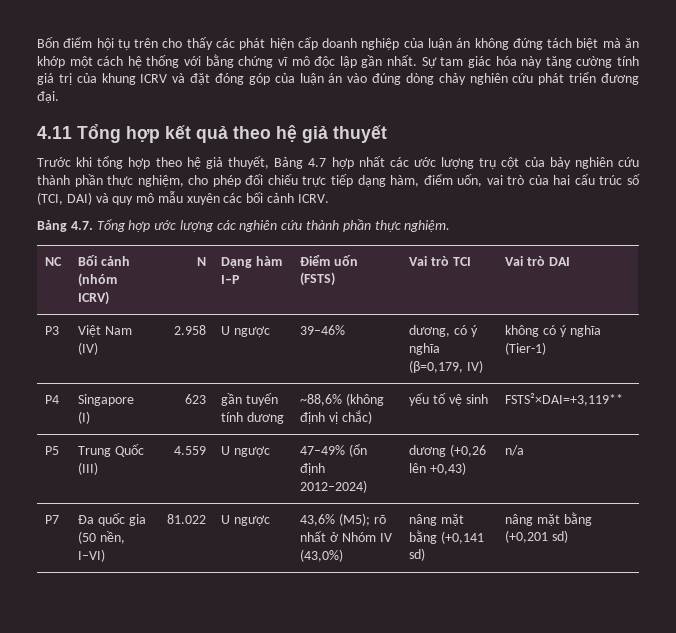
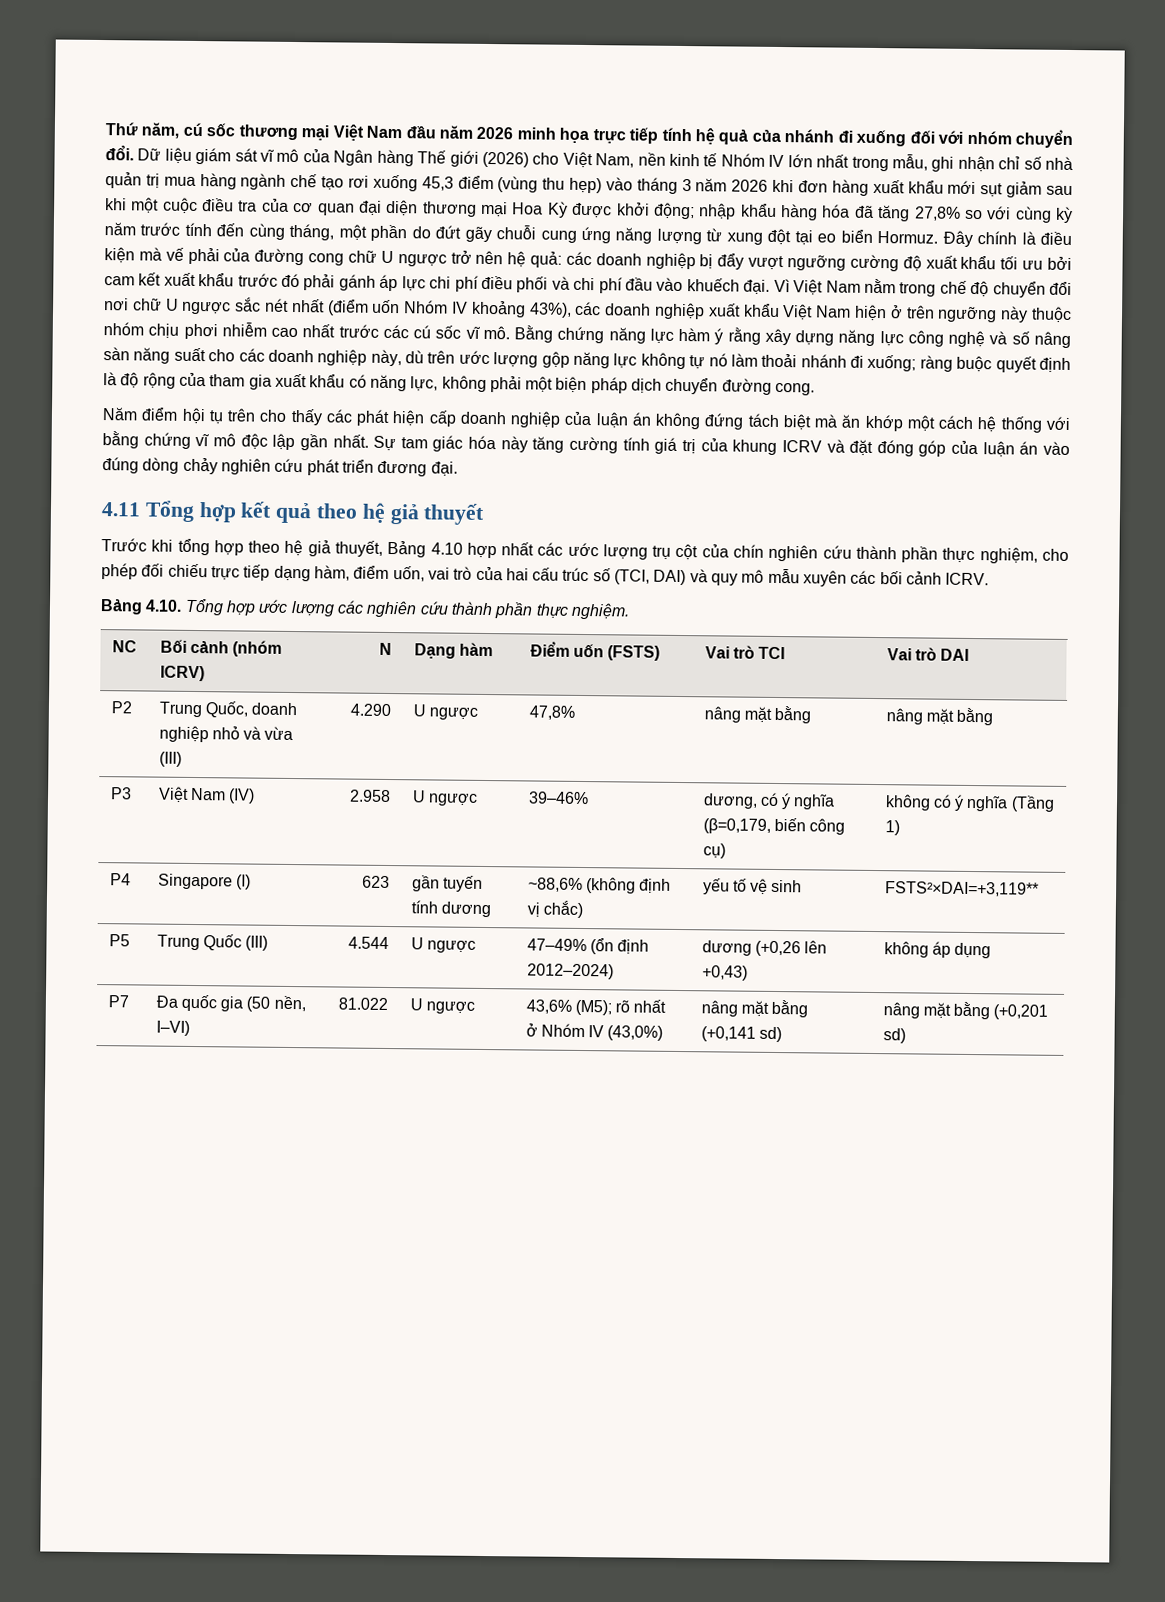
- Bốn điểm hội tụ trên cho thấy các phát hiện cấp doanh nghiệp của luận án không đứng tách biệt mà ăn khớp một cách hệ thống với bằng chứng vĩ mô độc lập gần nhất.
+ Thứ năm, cú sốc thương mại Việt Nam đầu năm 2026 minh họa trực tiếp tính hệ quả của nhánh đi xuống đối với nhóm chuyển đổi. Dữ liệu giám sát vĩ mô của Ngân hàng Thế giới (2026) cho Việt Nam, nền kinh tế Nhóm IV lớn nhất trong mẫu, ghi nhận chỉ số nhà quản trị mua hàng ngành chế tạo rơi xuống 45,3 điểm (vùng thu hẹp) vào tháng 3 năm 2026 khi đơn hàng xuất khẩu mới sụt giảm sau khi một cuộc điều tra của cơ quan đại diện thương mại Hoa Kỳ được khởi động; nhập khẩu hàng hóa đã tăng 27,8% so với cùng kỳ năm trước tính đến cùng tháng, một phần do đứt gãy chuỗi cung ứng năng lượng từ xung đột tại eo biển Hormuz. Đây chính là điều kiện mà vế phải của đường cong chữ U ngược trở nên hệ quả: các doanh nghiệp bị đẩy vượt ngưỡng cường độ xuất khẩu tối ưu bởi cam kết xuất khẩu trước đó phải gánh áp lực chi phí điều phối và chi phí đầu vào khuếch đại. Vì Việt Nam nằm trong chế độ chuyển đổi nơi chữ U ngược sắc nét nhất (điểm uốn Nhóm IV khoảng 43%), các doanh nghiệp xuất khẩu Việt Nam hiện ở trên ngưỡng này thuộc nhóm chịu phơi nhiễm cao nhất trước các cú sốc vĩ mô. Bằng chứng năng lực hàm ý rằng xây dựng năng lực công nghệ và số nâng sàn năng suất cho các doanh nghiệp này, dù trên ước lượng gộp năng lực không tự nó làm thoải nhánh đi xuống; ràng buộc quyết định là độ rộng của tham gia xuất khẩu có năng lực, không phải một biện pháp dịch chuyển đường cong.
+ Năm điểm hội tụ trên cho thấy các phát hiện cấp doanh nghiệp của luận án không đứng tách biệt mà ăn khớp một cách hệ thống với bằng chứng vĩ mô độc lập gần nhất.
- Trước khi tổng hợp theo hệ giả thuyết, Bảng 4.7 hợp nhất các ước lượng trụ cột của bảy nghiên cứu thành phần thực nghiệm, cho phép đối chiếu trực tiếp dạng hàm, điểm uốn, vai trò của hai cấu trúc số (TCI, DAI) và quy mô mẫu xuyên các bối cảnh ICRV.
+ Trước khi tổng hợp theo hệ giả thuyết, Bảng 4.10 hợp nhất các ước lượng trụ cột của chín nghiên cứu thành phần thực nghiệm, cho phép đối chiếu trực tiếp dạng hàm, điểm uốn, vai trò của hai cấu trúc số (TCI, DAI) và quy mô mẫu xuyên các bối cảnh ICRV.
- Bảng 4.7. Tổng hợp ước lượng các nghiên cứu thành phần thực nghiệm.
+ Bảng 4.10. Tổng hợp ước lượng các nghiên cứu thành phần thực nghiệm.
- NC | Bối cảnh (nhóm ICRV) | N | Dạng hàm I–P | Điểm uốn (FSTS) | Vai trò TCI | Vai trò DAI
+ NC | Bối cảnh (nhóm ICRV) | N | Dạng hàm | Điểm uốn (FSTS) | Vai trò TCI | Vai trò DAI
+ P2 | Trung Quốc, doanh nghiệp nhỏ và vừa (III) | 4.290 | U ngược | 47,8% | nâng mặt bằng | nâng mặt bằng
- P3 | Việt Nam (IV) | 2.958 | U ngược | 39–46% | dương, có ý nghĩa (β=0,179, IV) | không có ý nghĩa (Tier-1)
+ P3 | Việt Nam (IV) | 2.958 | U ngược | 39–46% | dương, có ý nghĩa (β=0,179, biến công cụ) | không có ý nghĩa (Tầng 1)
- P5 | Trung Quốc (III) | 4.559 | U ngược | 47–49% (ổn định 2012–2024) | dương (+0,26 lên +0,43) | n/a
+ P5 | Trung Quốc (III) | 4.544 | U ngược | 47–49% (ổn định 2012–2024) | dương (+0,26 lên +0,43) | không áp dụng

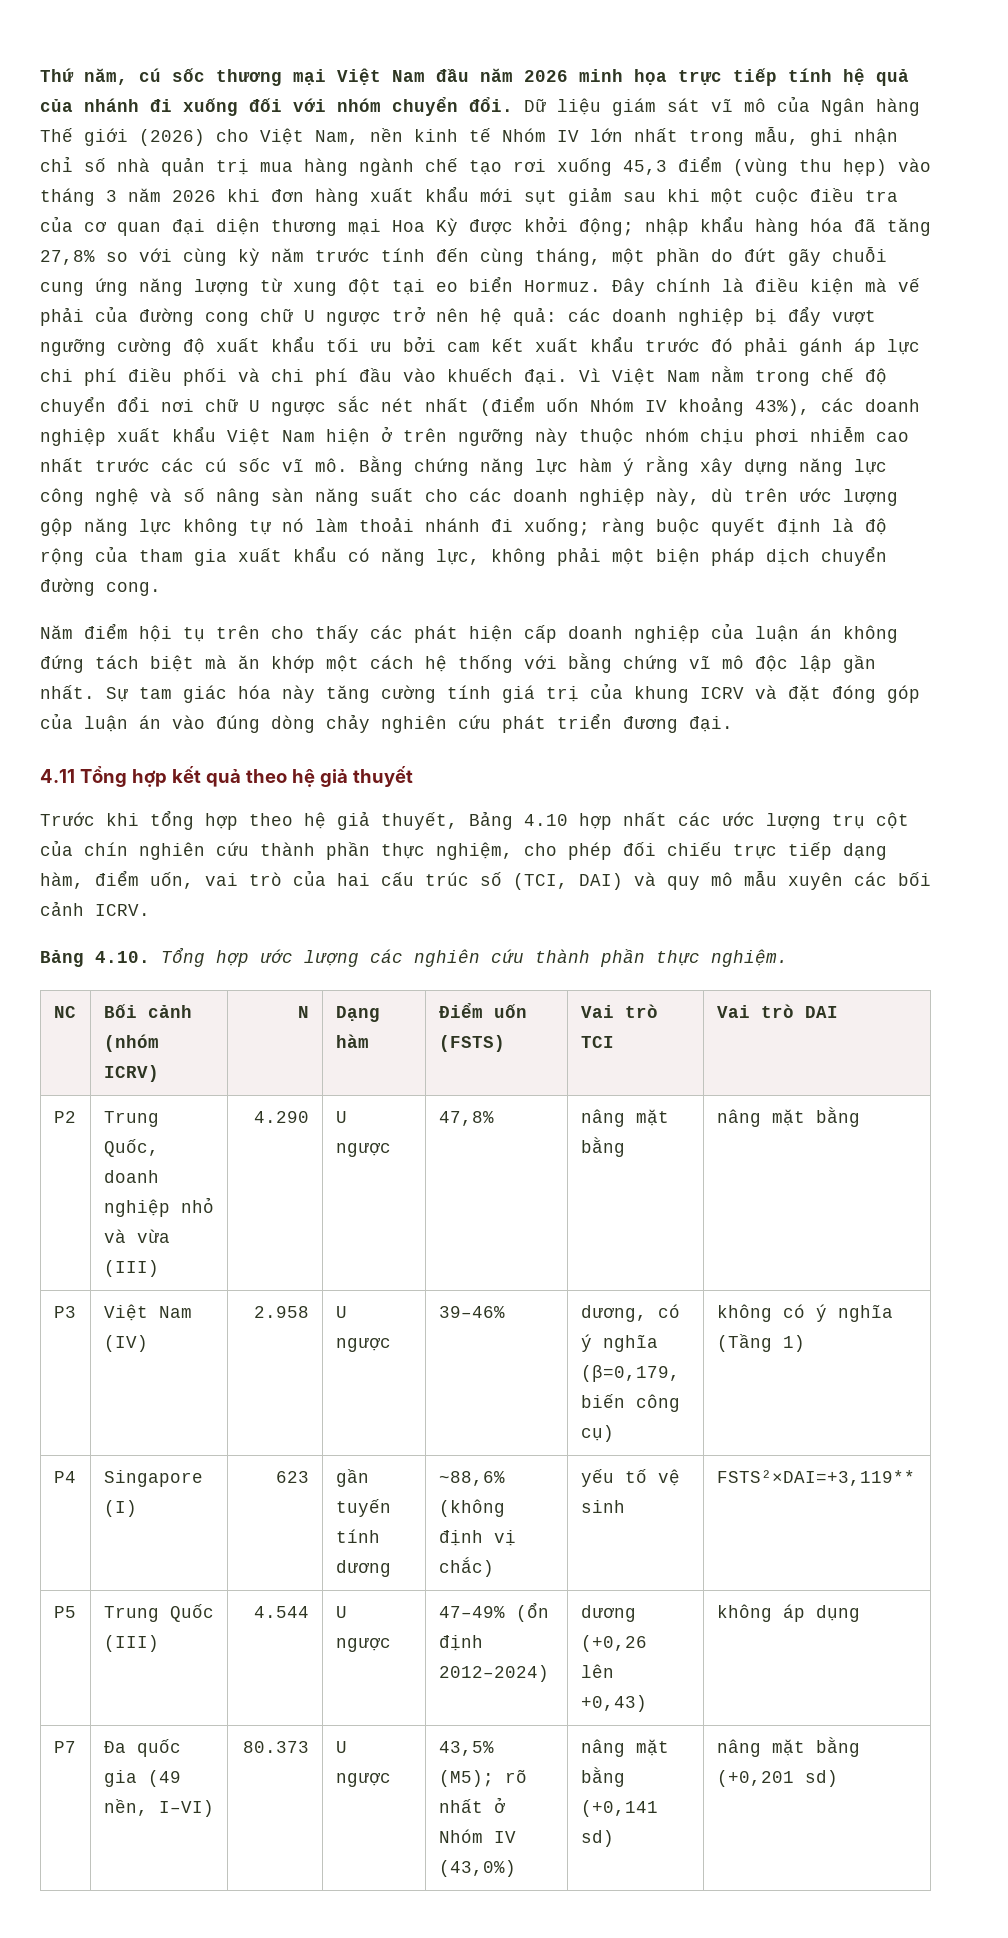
- P7 | Đa quốc gia (50 nền, I–VI) | 81.022 | U ngược | 43,6% (M5); rõ nhất ở Nhóm IV (43,0%) | nâng mặt bằng (+0,141 sd) | nâng mặt bằng (+0,201 sd)
+ P7 | Đa quốc gia (49 nền, I–VI) | 80.373 | U ngược | 43,5% (M5); rõ nhất ở Nhóm IV (43,0%) | nâng mặt bằng (+0,141 sd) | nâng mặt bằng (+0,201 sd)

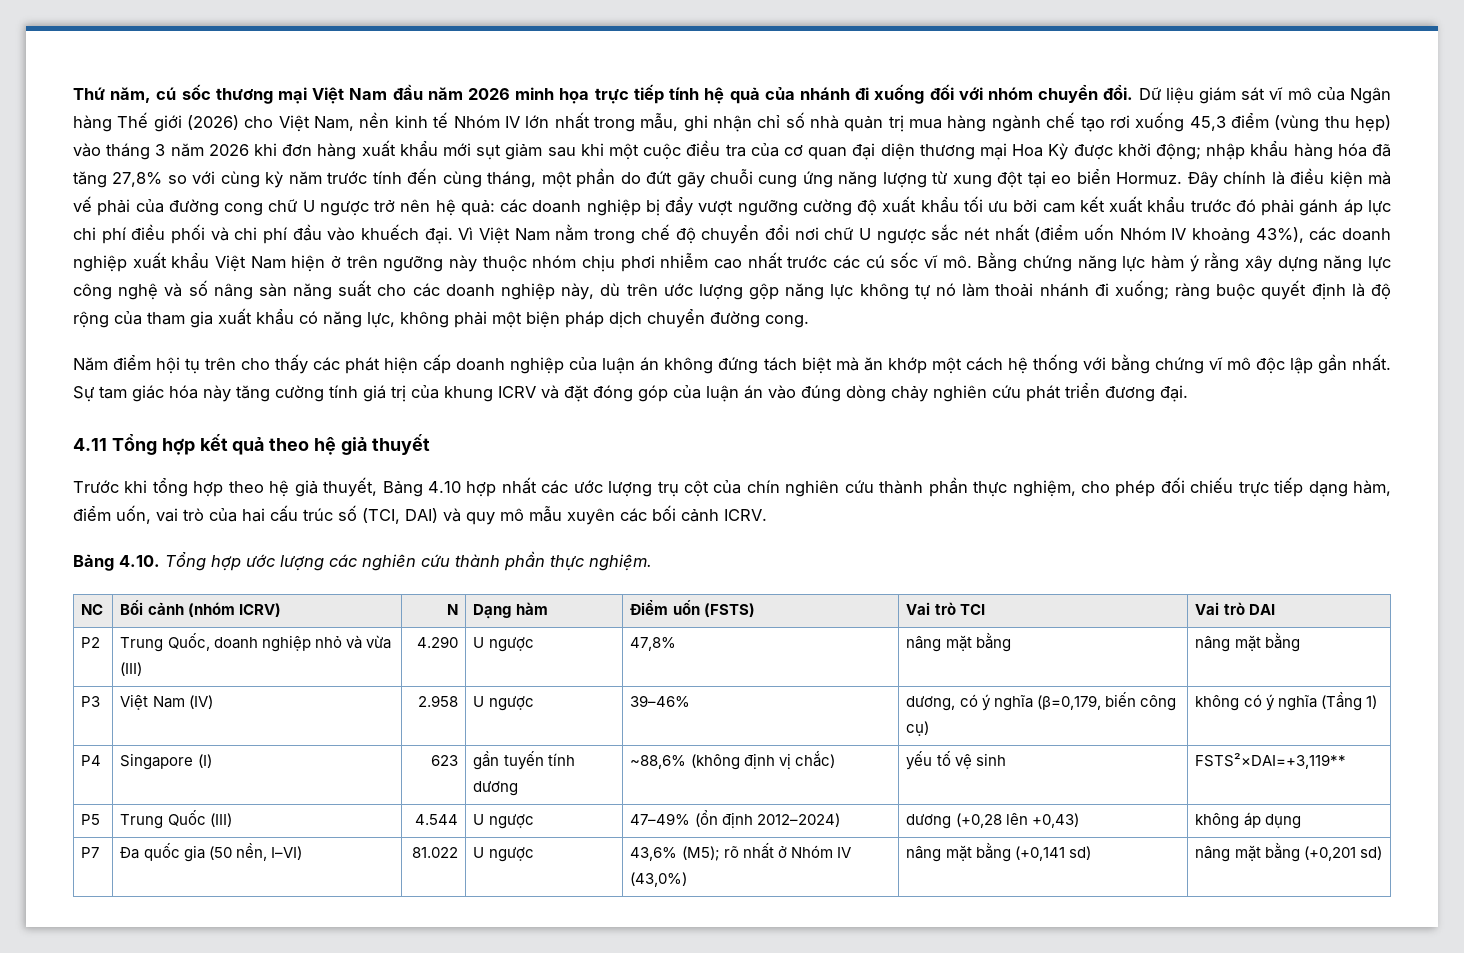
- P5 | Trung Quốc (III) | 4.544 | U ngược | 47–49% (ổn định 2012–2024) | dương (+0,26 lên +0,43) | không áp dụng
+ P5 | Trung Quốc (III) | 4.544 | U ngược | 47–49% (ổn định 2012–2024) | dương (+0,28 lên +0,43) | không áp dụng
- P7 | Đa quốc gia (49 nền, I–VI) | 80.373 | U ngược | 43,5% (M5); rõ nhất ở Nhóm IV (43,0%) | nâng mặt bằng (+0,141 sd) | nâng mặt bằng (+0,201 sd)
+ P7 | Đa quốc gia (50 nền, I–VI) | 81.022 | U ngược | 43,6% (M5); rõ nhất ở Nhóm IV (43,0%) | nâng mặt bằng (+0,141 sd) | nâng mặt bằng (+0,201 sd)

